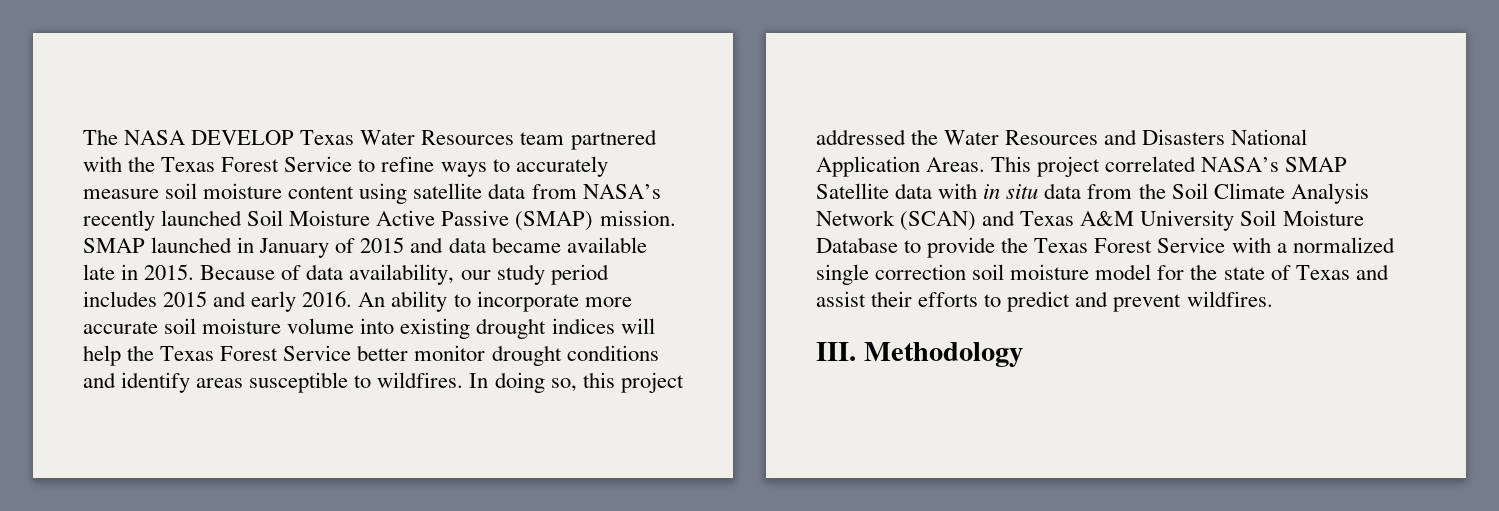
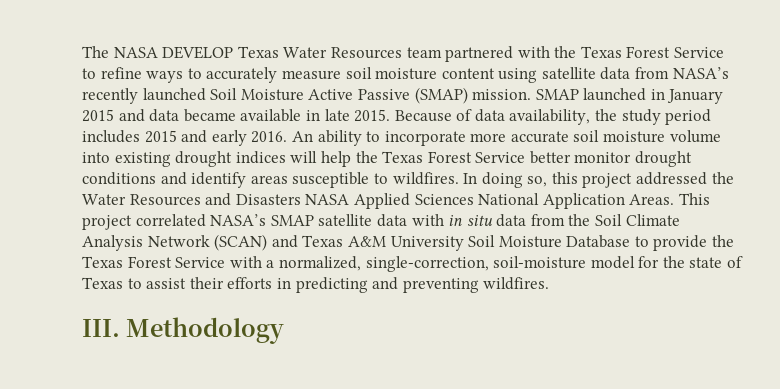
- SMAP launched in January of 2015 and data became available late in 2015.
+ SMAP launched in January 2015 and data became available in late 2015.
- Because of data availability, our study period includes 2015 and early 2016.
+ Because of data availability, the study period includes 2015 and early 2016.
- In doing so, this project addressed the Water Resources and Disasters National Application Areas.
+ In doing so, this project addressed the Water Resources and Disasters NASA Applied Sciences National Application Areas.
- This project correlated NASA’s SMAP Satellite data with in situ data from the Soil Climate Analysis Network (SCAN) and Texas A&M University Soil Moisture Database to provide the Texas Forest Service with a normalized single correction soil moisture model for the state of Texas and assist their efforts to predict and prevent wildfires.
+ This project correlated NASA’s SMAP satellite data with in situ data from the Soil Climate Analysis Network (SCAN) and Texas A&M University Soil Moisture Database to provide the Texas Forest Service with a normalized, single-correction, soil-moisture model for the state of Texas to assist their efforts in predicting and preventing wildfires.

